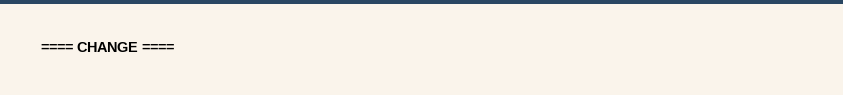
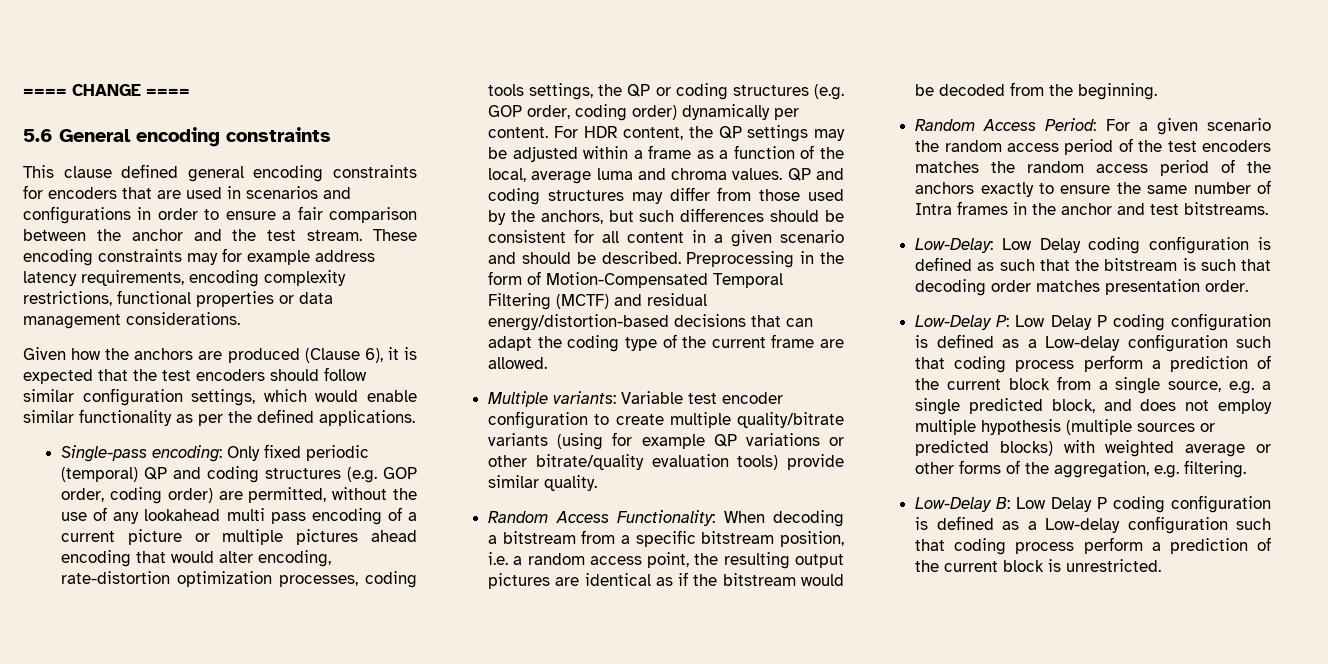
+ 5.6 General encoding constraints
+ This clause defined general encoding constraints for encoders that are used in scenarios and configurations in order to ensure a fair comparison between the anchor and the test stream. These encoding constraints may for example address latency requirements, encoding complexity restrictions, functional properties or data management considerations.
+ Given how the anchors are produced (Clause 6), it is expected that the test encoders should follow similar configuration settings, which would enable similar functionality as per the defined applications.
+ Single-pass encoding: Only fixed periodic (temporal) QP and coding structures (e.g. GOP order, coding order) are permitted, without the use of any lookahead multi pass encoding of a current picture or multiple pictures ahead encoding that would alter encoding, rate-distortion optimization processes, coding tools settings, the QP or coding structures (e.g. GOP order, coding order) dynamically per content. For HDR content, the QP settings may be adjusted within a frame as a function of the local, average luma and chroma values. QP and coding structures may differ from those used by the anchors, but such differences should be consistent for all content in a given scenario and should be described. Preprocessing in the form of Motion-Compensated Temporal Filtering (MCTF) and residual energy/distortion-based decisions that can adapt the coding type of the current frame are allowed.
+ Multiple variants: Variable test encoder configuration to create multiple quality/bitrate variants (using for example QP variations or other bitrate/quality evaluation tools) provide similar quality.
+ Random Access Functionality: When decoding a bitstream from a specific bitstream position, i.e. a random access point, the resulting output pictures are identical as if the bitstream would be decoded from the beginning.
+ Random Access Period: For a given scenario the random access period of the test encoders matches the random access period of the anchors exactly to ensure the same number of Intra frames in the anchor and test bitstreams.
+ Low-Delay: Low Delay coding configuration is defined as such that the bitstream is such that decoding order matches presentation order.
+ Low-Delay P: Low Delay P coding configuration is defined as a Low-delay configuration such that coding process perform a prediction of the current block from a single source, e.g. a single predicted block, and does not employ multiple hypothesis (multiple sources or predicted blocks) with weighted average or other forms of the aggregation, e.g. filtering.
+ Low-Delay B: Low Delay P coding configuration is defined as a Low-delay configuration such that coding process perform a prediction of the current block is unrestricted.

